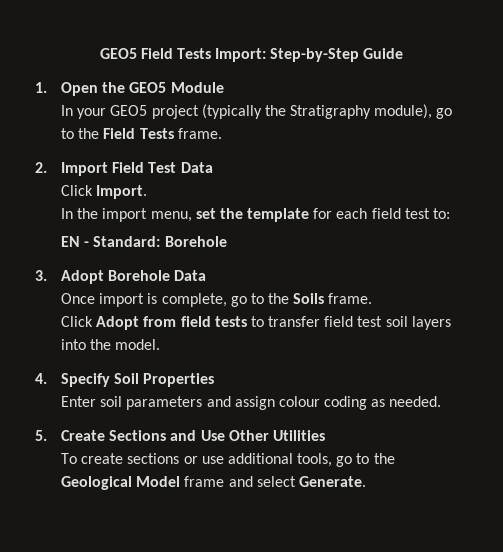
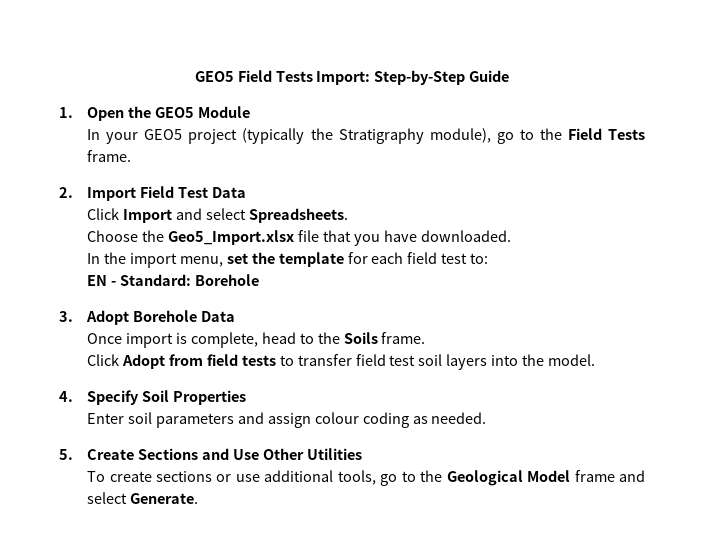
- Click Import.
+ Click Import and select Spreadsheets.
+ Choose the Geo5_Import.xlsx file that you have downloaded.
- Once import is complete, go to the Soils frame.
+ Once import is complete, head to the Soils frame.

